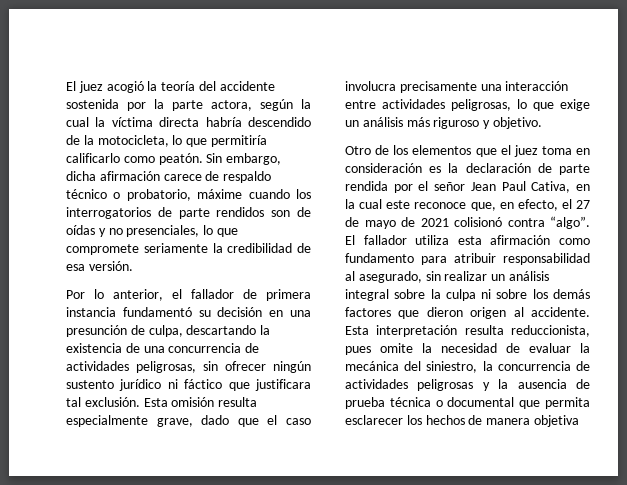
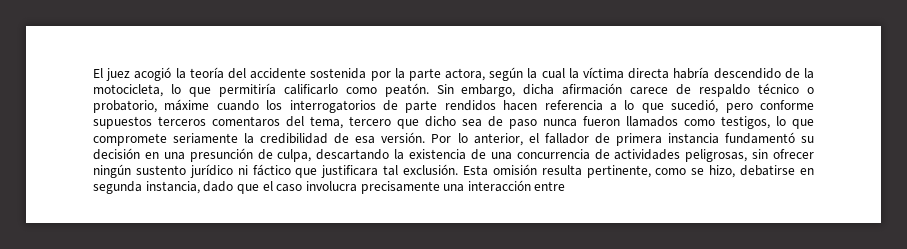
- Sin embargo, dicha afirmación carece de respaldo técnico o probatorio, máxime cuando los interrogatorios de parte rendidos son de oídas y no presenciales, lo que compromete seriamente la credibilidad de esa versión.
- Por lo anterior, el fallador de primera instancia fundamentó su decisión en una presunción de culpa, descartando la existencia de una concurrencia de actividades peligrosas, sin ofrecer ningún sustento jurídico ni fáctico que justificara tal exclusión.
+ Sin embargo, dicha afirmación carece de respaldo técnico o probatorio, máxime cuando los interrogatorios de parte rendidos hacen referencia a lo que sucedió, pero conforme supuestos terceros comentaros del tema, tercero que dicho sea de paso nunca fueron llamados como testigos, lo que compromete seriamente la credibilidad de esa versión. Por lo anterior, el fallador de primera instancia fundamentó su decisión en una presunción de culpa, descartando la existencia de una concurrencia de actividades peligrosas, sin ofrecer ningún sustento jurídico ni fáctico que justificara tal exclusión.
- Esta omisión resulta especialmente grave, dado que el caso involucra precisamente una interacción entre actividades peligrosas, lo que exige un análisis más riguroso y objetivo.
- Otro de los elementos que el juez toma en consideración es la declaración de parte rendida por el señor Jean Paul Cativa, en la cual este reconoce que, en efecto, el 27 de mayo de 2021 colisionó contra “algo”. El fallador utiliza esta afirmación como fundamento para atribuir responsabilidad al asegurado, sin realizar un análisis integral sobre la culpa ni sobre los demás factores que dieron origen al accidente. Esta interpretación resulta reduccionista, pues omite la necesidad de evaluar la mecánica del siniestro, la concurrencia de actividades peligrosas y la ausencia de prueba técnica o documental que permita esclarecer los hechos de manera objetiva
+ Esta omisión resulta pertinente, como se hizo, debatirse en segunda instancia, dado que el caso involucra precisamente una interacción entre

